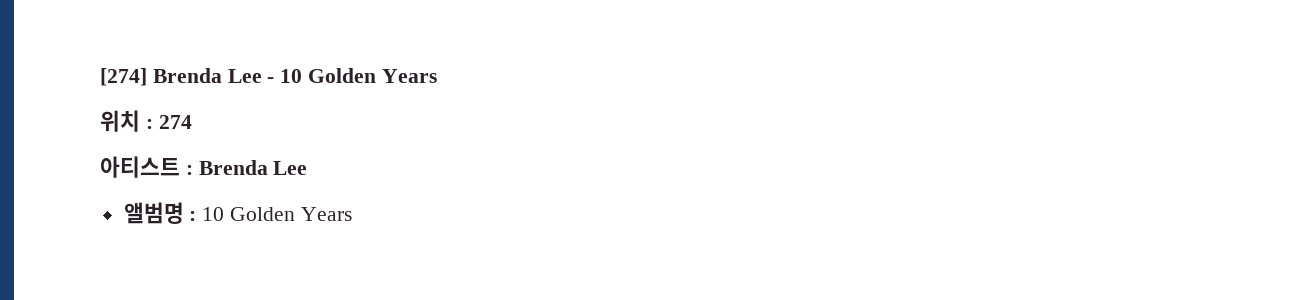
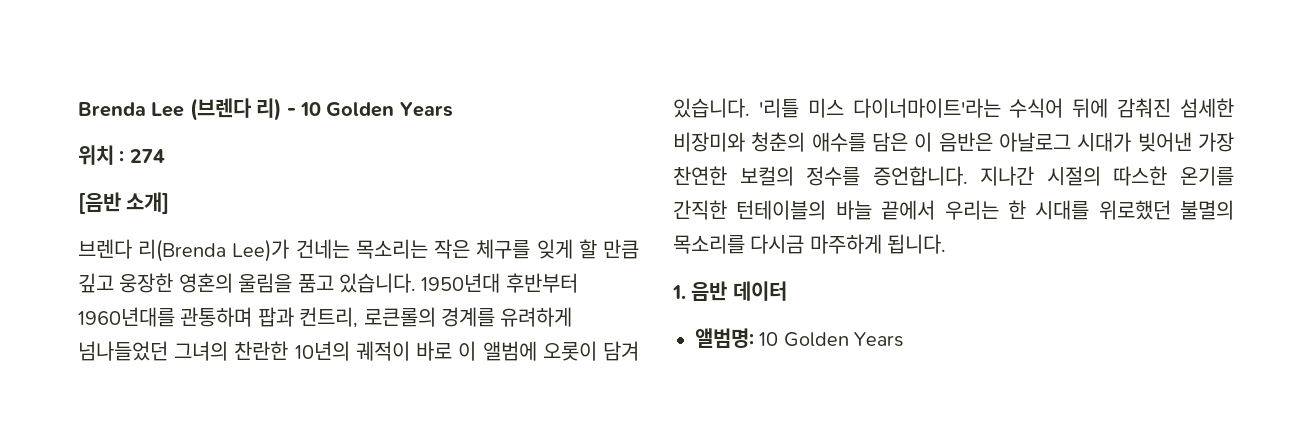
- [274] Brenda Lee - 10 Golden Years
+ Brenda Lee (브렌다 리) - 10 Golden Years
- 아티스트 : Brenda Lee
- 앨범명 : 10 Golden Years
+ [음반 소개]
+ 브렌다 리(Brenda Lee)가 건네는 목소리는 작은 체구를 잊게 할 만큼 깊고 웅장한 영혼의 울림을 품고 있습니다. 1950년대 후반부터 1960년대를 관통하며 팝과 컨트리, 로큰롤의 경계를 유려하게 넘나들었던 그녀의 찬란한 10년의 궤적이 바로 이 앨범에 오롯이 담겨 있습니다. '리틀 미스 다이너마이트'라는 수식어 뒤에 감춰진 섬세한 비장미와 청춘의 애수를 담은 이 음반은 아날로그 시대가 빚어낸 가장 찬연한 보컬의 정수를 증언합니다. 지나간 시절의 따스한 온기를 간직한 턴테이블의 바늘 끝에서 우리는 한 시대를 위로했던 불멸의 목소리를 다시금 마주하게 됩니다.
+ 1. 음반 데이터
+ 앨범명: 10 Golden Years

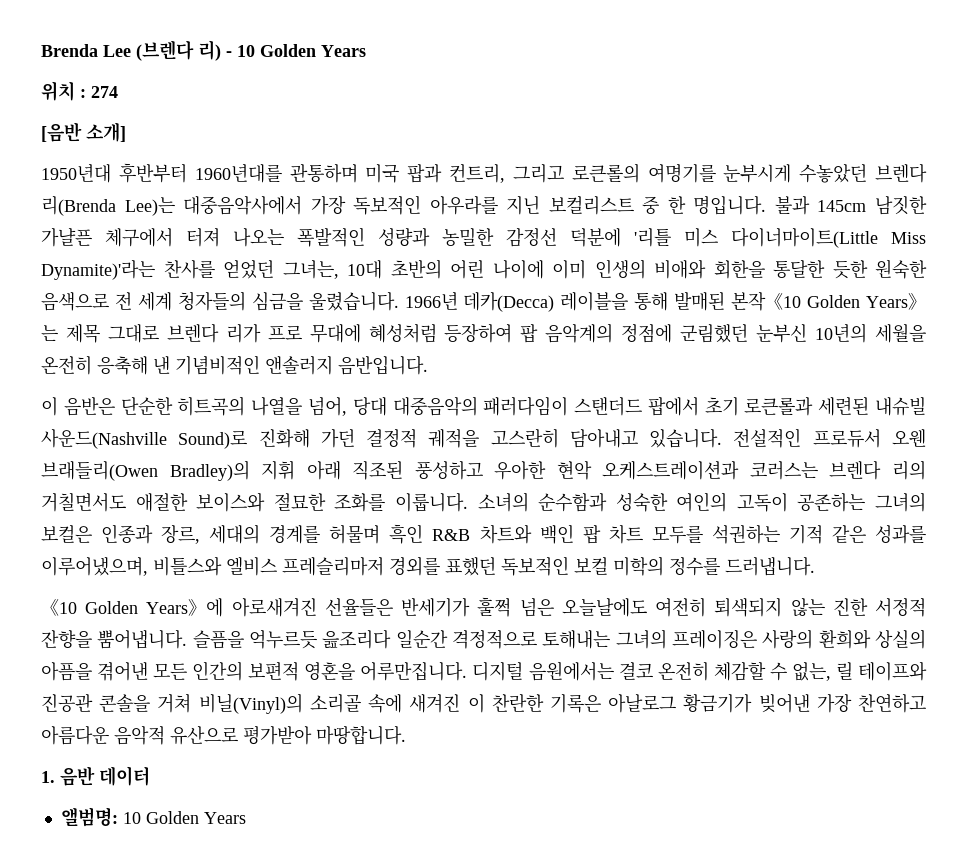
- 브렌다 리(Brenda Lee)가 건네는 목소리는 작은 체구를 잊게 할 만큼 깊고 웅장한 영혼의 울림을 품고 있습니다. 1950년대 후반부터 1960년대를 관통하며 팝과 컨트리, 로큰롤의 경계를 유려하게 넘나들었던 그녀의 찬란한 10년의 궤적이 바로 이 앨범에 오롯이 담겨 있습니다. '리틀 미스 다이너마이트'라는 수식어 뒤에 감춰진 섬세한 비장미와 청춘의 애수를 담은 이 음반은 아날로그 시대가 빚어낸 가장 찬연한 보컬의 정수를 증언합니다. 지나간 시절의 따스한 온기를 간직한 턴테이블의 바늘 끝에서 우리는 한 시대를 위로했던 불멸의 목소리를 다시금 마주하게 됩니다.
+ 1950년대 후반부터 1960년대를 관통하며 미국 팝과 컨트리, 그리고 로큰롤의 여명기를 눈부시게 수놓았던 브렌다 리(Brenda Lee)는 대중음악사에서 가장 독보적인 아우라를 지닌 보컬리스트 중 한 명입니다. 불과 145cm 남짓한 가냘픈 체구에서 터져 나오는 폭발적인 성량과 농밀한 감정선 덕분에 '리틀 미스 다이너마이트(Little Miss Dynamite)'라는 찬사를 얻었던 그녀는, 10대 초반의 어린 나이에 이미 인생의 비애와 회한을 통달한 듯한 원숙한 음색으로 전 세계 청자들의 심금을 울렸습니다. 1966년 데카(Decca) 레이블을 통해 발매된 본작《10 Golden Years》는 제목 그대로 브렌다 리가 프로 무대에 혜성처럼 등장하여 팝 음악계의 정점에 군림했던 눈부신 10년의 세월을 온전히 응축해 낸 기념비적인 앤솔러지 음반입니다.
+ 이 음반은 단순한 히트곡의 나열을 넘어, 당대 대중음악의 패러다임이 스탠더드 팝에서 초기 로큰롤과 세련된 내슈빌 사운드(Nashville Sound)로 진화해 가던 결정적 궤적을 고스란히 담아내고 있습니다. 전설적인 프로듀서 오웬 브래들리(Owen Bradley)의 지휘 아래 직조된 풍성하고 우아한 현악 오케스트레이션과 코러스는 브렌다 리의 거칠면서도 애절한 보이스와 절묘한 조화를 이룹니다. 소녀의 순수함과 성숙한 여인의 고독이 공존하는 그녀의 보컬은 인종과 장르, 세대의 경계를 허물며 흑인 R&B 차트와 백인 팝 차트 모두를 석권하는 기적 같은 성과를 이루어냈으며, 비틀스와 엘비스 프레슬리마저 경외를 표했던 독보적인 보컬 미학의 정수를 드러냅니다.
+ 《10 Golden Years》에 아로새겨진 선율들은 반세기가 훌쩍 넘은 오늘날에도 여전히 퇴색되지 않는 진한 서정적 잔향을 뿜어냅니다. 슬픔을 억누르듯 읊조리다 일순간 격정적으로 토해내는 그녀의 프레이징은 사랑의 환희와 상실의 아픔을 겪어낸 모든 인간의 보편적 영혼을 어루만집니다. 디지털 음원에서는 결코 온전히 체감할 수 없는, 릴 테이프와 진공관 콘솔을 거쳐 비닐(Vinyl)의 소리골 속에 새겨진 이 찬란한 기록은 아날로그 황금기가 빚어낸 가장 찬연하고 아름다운 음악적 유산으로 평가받아 마땅합니다.

